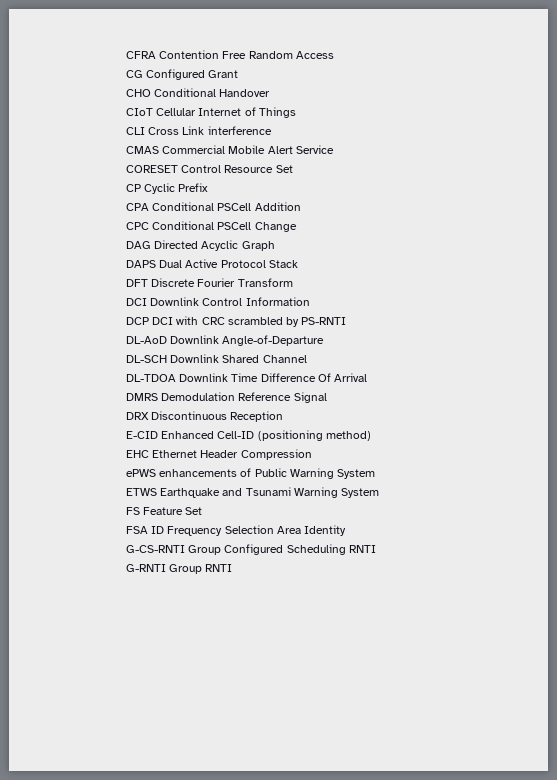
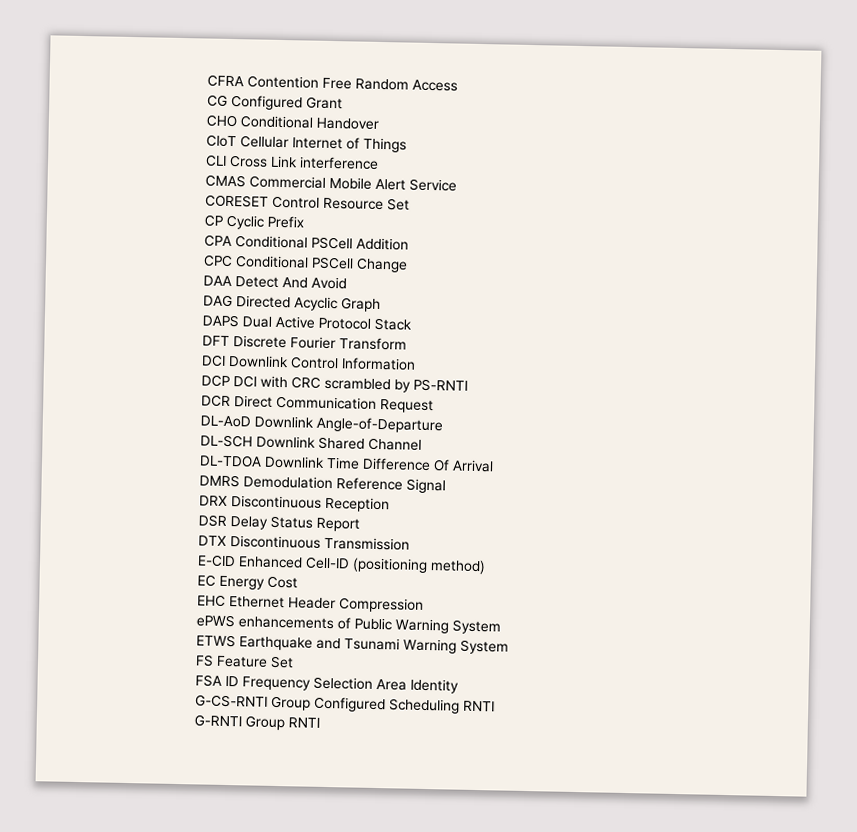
+ DAA Detect And Avoid
+ DCR Direct Communication Request
+ DSR Delay Status Report
+ DTX Discontinuous Transmission
+ EC Energy Cost

